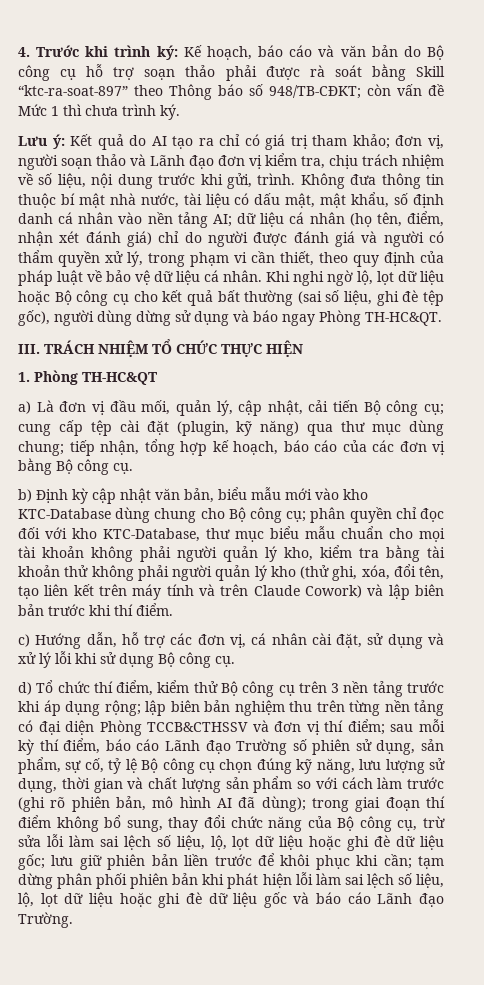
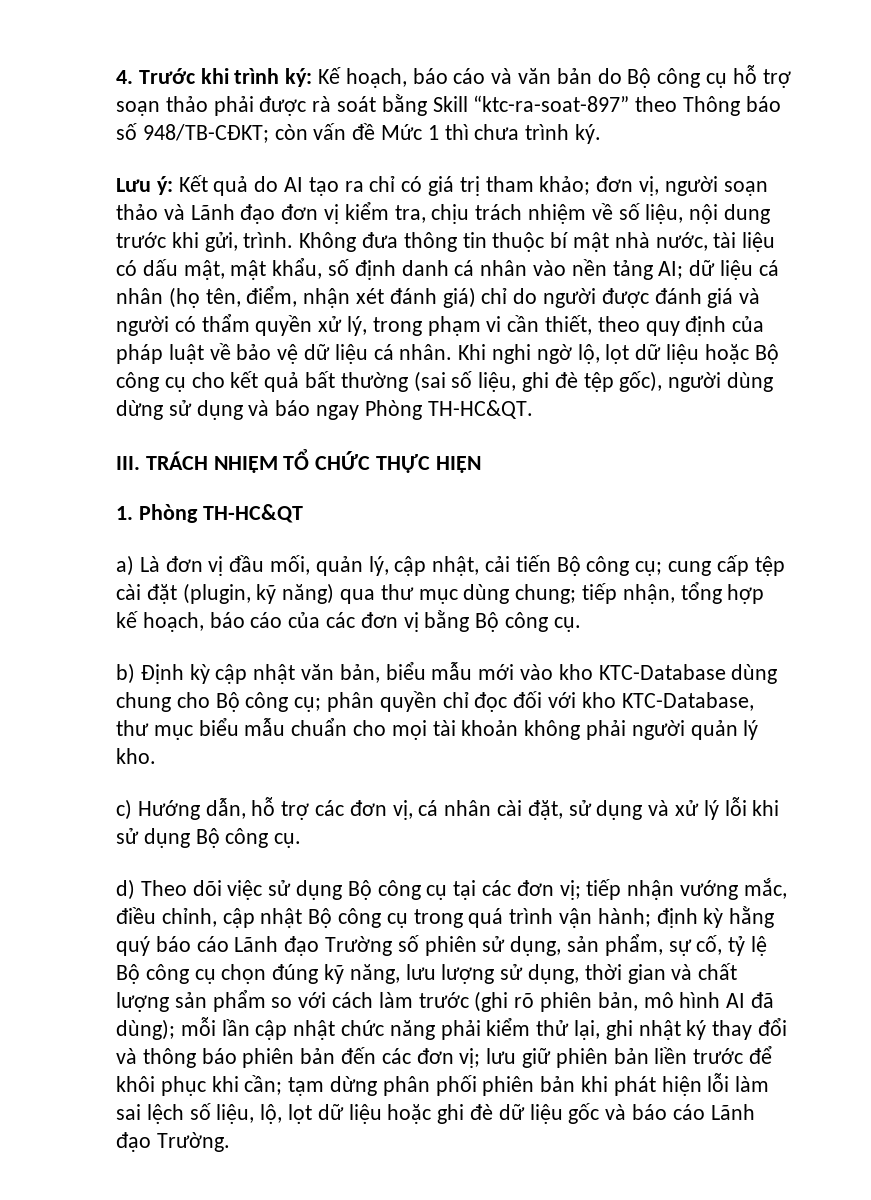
- b) Định kỳ cập nhật văn bản, biểu mẫu mới vào kho KTC-Database dùng chung cho Bộ công cụ; phân quyền chỉ đọc đối với kho KTC-Database, thư mục biểu mẫu chuẩn cho mọi tài khoản không phải người quản lý kho, kiểm tra bằng tài khoản thử không phải người quản lý kho (thử ghi, xóa, đổi tên, tạo liên kết trên máy tính và trên Claude Cowork) và lập biên bản trước khi thí điểm.
+ b) Định kỳ cập nhật văn bản, biểu mẫu mới vào kho KTC-Database dùng chung cho Bộ công cụ; phân quyền chỉ đọc đối với kho KTC-Database, thư mục biểu mẫu chuẩn cho mọi tài khoản không phải người quản lý kho.
- d) Tổ chức thí điểm, kiểm thử Bộ công cụ trên 3 nền tảng trước khi áp dụng rộng; lập biên bản nghiệm thu trên từng nền tảng có đại diện Phòng TCCB&CTHSSV và đơn vị thí điểm; sau mỗi kỳ thí điểm, báo cáo Lãnh đạo Trường số phiên sử dụng, sản phẩm, sự cố, tỷ lệ Bộ công cụ chọn đúng kỹ năng, lưu lượng sử dụng, thời gian và chất lượng sản phẩm so với cách làm trước (ghi rõ phiên bản, mô hình AI đã dùng);
+ d) Theo dõi việc sử dụng Bộ công cụ tại các đơn vị; tiếp nhận vướng mắc, điều chỉnh, cập nhật Bộ công cụ trong quá trình vận hành; định kỳ hằng quý báo cáo Lãnh đạo Trường số phiên sử dụng, sản phẩm, sự cố, tỷ lệ Bộ công cụ chọn đúng kỹ năng, lưu lượng sử dụng, thời gian và chất lượng sản phẩm so với cách làm trước (ghi rõ phiên bản, mô hình AI đã dùng);
- trong giai đoạn thí điểm không bổ sung, thay đổi chức năng của Bộ công cụ, trừ sửa lỗi làm sai lệch số liệu, lộ, lọt dữ liệu hoặc ghi đè dữ liệu gốc;
+ mỗi lần cập nhật chức năng phải kiểm thử lại, ghi nhật ký thay đổi và thông báo phiên bản đến các đơn vị;

